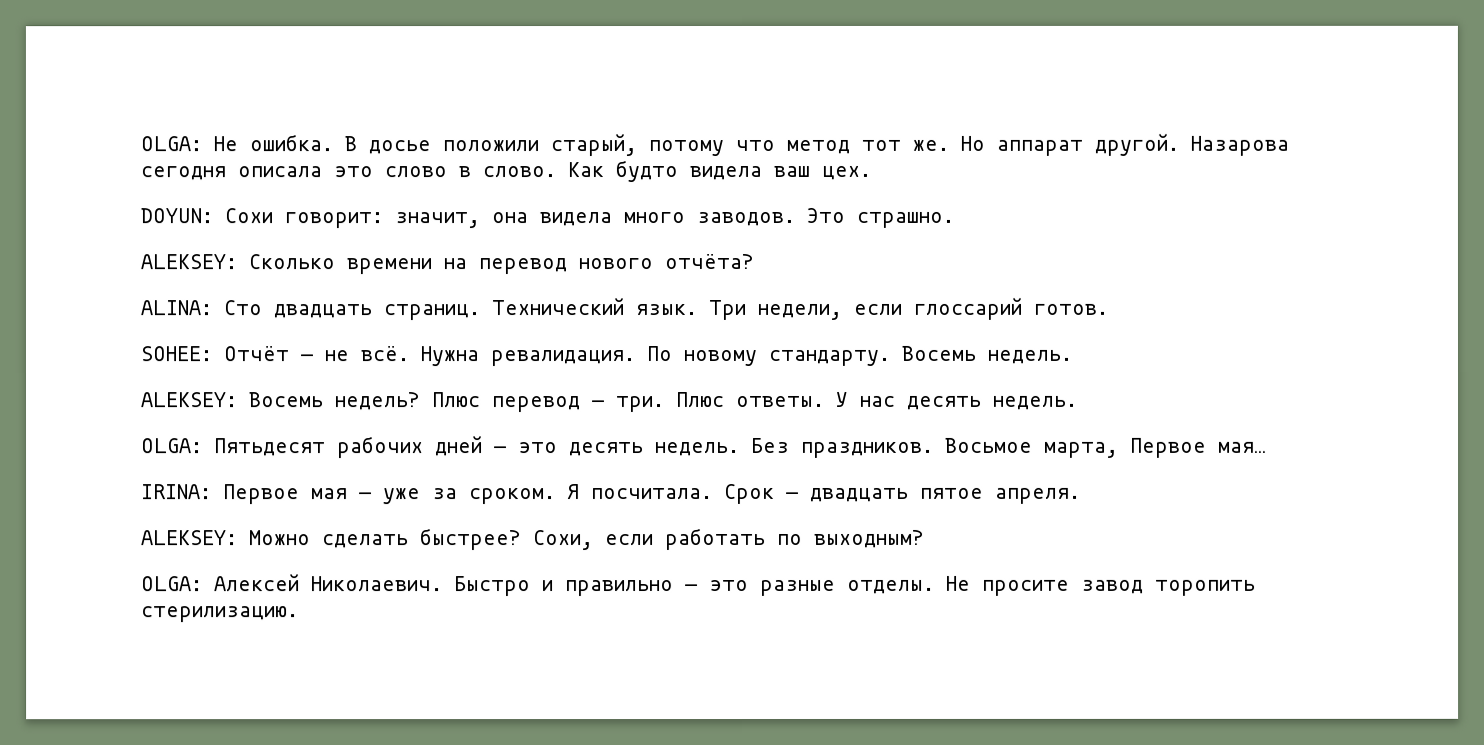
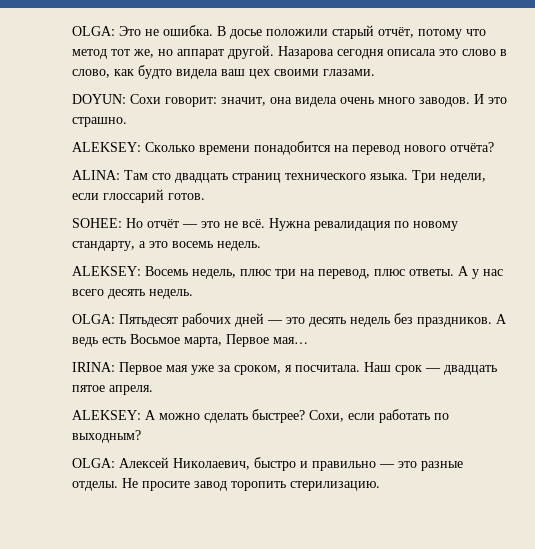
- OLGA: Не ошибка.
+ OLGA: Это не ошибка.
- В досье положили старый, потому что метод тот же. Но аппарат другой.
+ В досье положили старый отчёт, потому что метод тот же, но аппарат другой.
- Назарова сегодня описала это слово в слово. Как будто видела ваш цех.
+ Назарова сегодня описала это слово в слово, как будто видела ваш цех своими глазами.
- DOYUN: Сохи говорит: значит, она видела много заводов.
+ DOYUN: Сохи говорит: значит, она видела очень много заводов.
- Это страшно.
+ И это страшно.
- ALEKSEY: Сколько времени на перевод нового отчёта?
+ ALEKSEY: Сколько времени понадобится на перевод нового отчёта?
- ALINA: Сто двадцать страниц. Технический язык.
+ ALINA: Там сто двадцать страниц технического языка.
- SOHEE: Отчёт — не всё. Нужна ревалидация. По новому стандарту. Восемь недель.
- ALEKSEY: Восемь недель? Плюс перевод — три. Плюс ответы. У нас десять недель.
+ SOHEE: Но отчёт — это не всё. Нужна ревалидация по новому стандарту, а это восемь недель.
+ ALEKSEY: Восемь недель, плюс три на перевод, плюс ответы. А у нас всего десять недель.
- OLGA: Пятьдесят рабочих дней — это десять недель. Без праздников. Восьмое марта, Первое мая…
+ OLGA: Пятьдесят рабочих дней — это десять недель без праздников. А ведь есть Восьмое марта, Первое мая…
- IRINA: Первое мая — уже за сроком. Я посчитала. Срок — двадцать пятое апреля.
+ IRINA: Первое мая уже за сроком, я посчитала. Наш срок — двадцать пятое апреля.
- ALEKSEY: Можно сделать быстрее?
+ ALEKSEY: А можно сделать быстрее?
- OLGA: Алексей Николаевич. Быстро и правильно — это разные отделы.
+ OLGA: Алексей Николаевич, быстро и правильно — это разные отделы.

